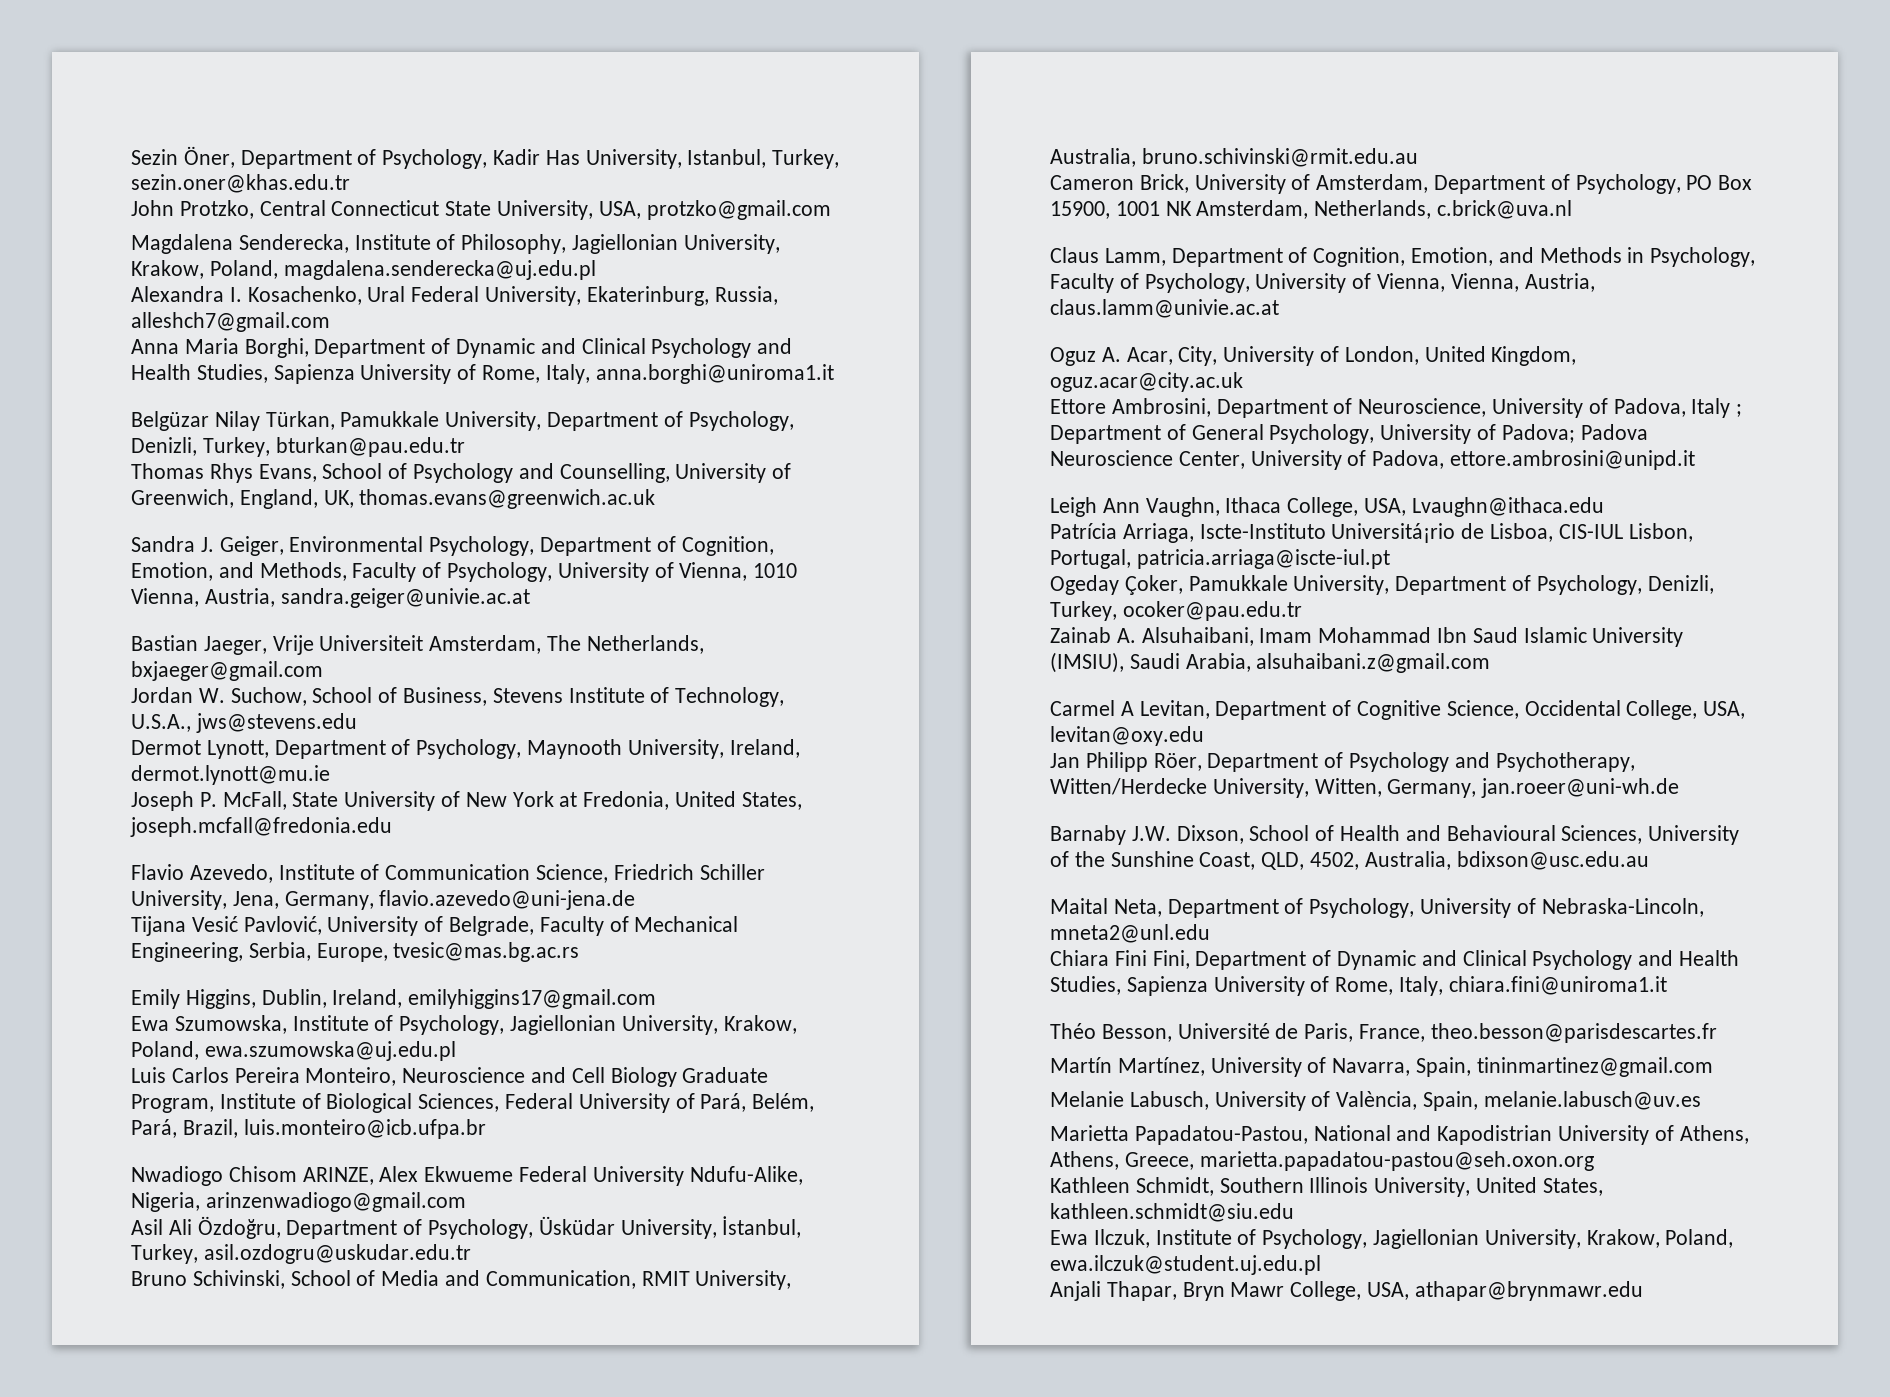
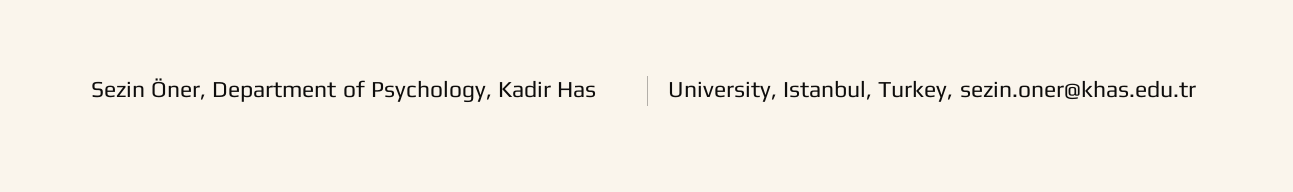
- John Protzko, Central Connecticut State University, USA, protzko@gmail.com
- Magdalena Senderecka, Institute of Philosophy, Jagiellonian University, Krakow, Poland, magdalena.senderecka@uj.edu.pl
- Alexandra I. Kosachenko, Ural Federal University, Ekaterinburg, Russia, alleshch7@gmail.com
- Anna Maria Borghi, Department of Dynamic and Clinical Psychology and Health Studies, Sapienza University of Rome, Italy, anna.borghi@uniroma1.it
- Belgüzar Nilay Türkan, Pamukkale University, Department of Psychology, Denizli, Turkey, bturkan@pau.edu.tr
- Thomas Rhys Evans, School of Psychology and Counselling, University of Greenwich, England, UK, thomas.evans@greenwich.ac.uk
- Sandra J. Geiger, Environmental Psychology, Department of Cognition, Emotion, and Methods, Faculty of Psychology, University of Vienna, 1010 Vienna, Austria, sandra.geiger@univie.ac.at
- Bastian Jaeger, Vrije Universiteit Amsterdam, The Netherlands, bxjaeger@gmail.com
- Jordan W. Suchow, School of Business, Stevens Institute of Technology, U.S.A., jws@stevens.edu
- Dermot Lynott, Department of Psychology, Maynooth University, Ireland, dermot.lynott@mu.ie
- Joseph P. McFall, State University of New York at Fredonia, United States, joseph.mcfall@fredonia.edu
- Flavio Azevedo, Institute of Communication Science, Friedrich Schiller University, Jena, Germany, flavio.azevedo@uni-jena.de
- Tijana Vesić Pavlović, University of Belgrade, Faculty of Mechanical Engineering, Serbia, Europe, tvesic@mas.bg.ac.rs
- Emily Higgins, Dublin, Ireland, emilyhiggins17@gmail.com
- Ewa Szumowska, Institute of Psychology, Jagiellonian University, Krakow, Poland, ewa.szumowska@uj.edu.pl
- Luis Carlos Pereira Monteiro, Neuroscience and Cell Biology Graduate Program, Institute of Biological Sciences, Federal University of Pará, Belém, Pará, Brazil, luis.monteiro@icb.ufpa.br
- Nwadiogo Chisom ARINZE, Alex Ekwueme Federal University Ndufu-Alike, Nigeria, arinzenwadiogo@gmail.com
- Asil Ali Özdoğru, Department of Psychology, Üsküdar University, İstanbul, Turkey, asil.ozdogru@uskudar.edu.tr
- Bruno Schivinski, School of Media and Communication, RMIT University, Australia, bruno.schivinski@rmit.edu.au
- Cameron Brick, University of Amsterdam, Department of Psychology, PO Box 15900, 1001 NK Amsterdam, Netherlands, c.brick@uva.nl
- Claus Lamm, Department of Cognition, Emotion, and Methods in Psychology, Faculty of Psychology, University of Vienna, Vienna, Austria, claus.lamm@univie.ac.at
- Oguz A. Acar, City, University of London, United Kingdom, oguz.acar@city.ac.uk
- Ettore Ambrosini, Department of Neuroscience, University of Padova, Italy ; Department of General Psychology, University of Padova; Padova Neuroscience Center, University of Padova, ettore.ambrosini@unipd.it
- Leigh Ann Vaughn, Ithaca College, USA, Lvaughn@ithaca.edu
- Patrícia Arriaga, Iscte-Instituto Universitá¡rio de Lisboa, CIS-IUL Lisbon, Portugal, patricia.arriaga@iscte-iul.pt
- Ogeday Çoker, Pamukkale University, Department of Psychology, Denizli, Turkey, ocoker@pau.edu.tr
- Zainab A. Alsuhaibani, Imam Mohammad Ibn Saud Islamic University (IMSIU), Saudi Arabia, alsuhaibani.z@gmail.com
- Carmel A Levitan, Department of Cognitive Science, Occidental College, USA, levitan@oxy.edu
- Jan Philipp Röer, Department of Psychology and Psychotherapy, Witten/Herdecke University, Witten, Germany, jan.roeer@uni-wh.de
- Barnaby J.W. Dixson, School of Health and Behavioural Sciences, University of the Sunshine Coast, QLD, 4502, Australia, bdixson@usc.edu.au
- Maital Neta, Department of Psychology, University of Nebraska-Lincoln, mneta2@unl.edu
- Chiara Fini Fini, Department of Dynamic and Clinical Psychology and Health Studies, Sapienza University of Rome, Italy, chiara.fini@uniroma1.it
- Théo Besson, Université de Paris, France, theo.besson@parisdescartes.fr
- Martín Martínez, University of Navarra, Spain, tininmartinez@gmail.com
- Melanie Labusch, University of València, Spain, melanie.labusch@uv.es
- Marietta Papadatou-Pastou, National and Kapodistrian University of Athens, Athens, Greece, marietta.papadatou-pastou@seh.oxon.org
- Kathleen Schmidt, Southern Illinois University, United States, kathleen.schmidt@siu.edu
- Ewa Ilczuk, Institute of Psychology, Jagiellonian University, Krakow, Poland, ewa.ilczuk@student.uj.edu.pl
- Anjali Thapar, Bryn Mawr College, USA, athapar@brynmawr.edu

